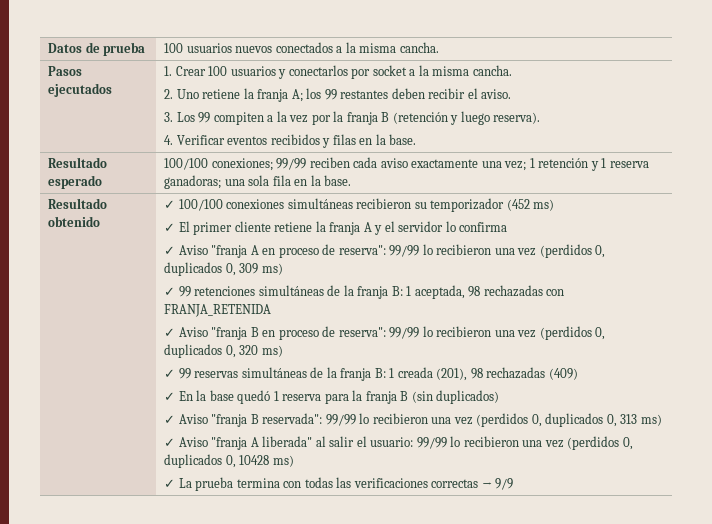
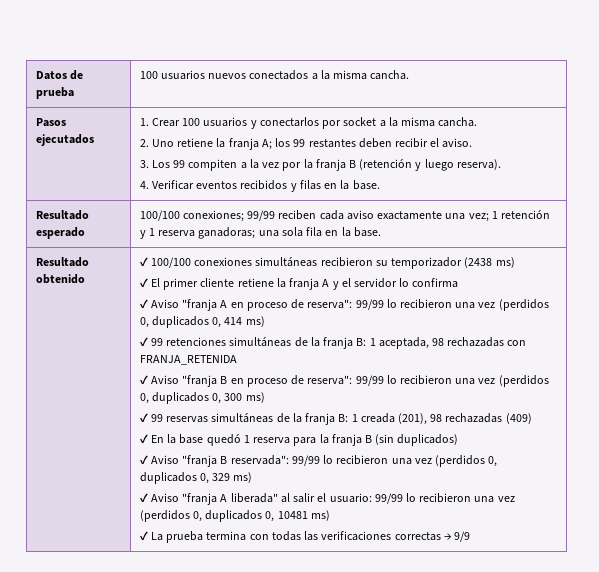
- ✓ 100/100 conexiones simultáneas recibieron su temporizador (452 ms)
+ ✓ 100/100 conexiones simultáneas recibieron su temporizador (2438 ms)
- ✓ Aviso "franja A en proceso de reserva": 99/99 lo recibieron una vez (perdidos 0, duplicados 0, 309 ms)
+ ✓ Aviso "franja A en proceso de reserva": 99/99 lo recibieron una vez (perdidos 0, duplicados 0, 414 ms)
- ✓ Aviso "franja B en proceso de reserva": 99/99 lo recibieron una vez (perdidos 0, duplicados 0, 320 ms)
+ ✓ Aviso "franja B en proceso de reserva": 99/99 lo recibieron una vez (perdidos 0, duplicados 0, 300 ms)
- ✓ Aviso "franja B reservada": 99/99 lo recibieron una vez (perdidos 0, duplicados 0, 313 ms)
+ ✓ Aviso "franja B reservada": 99/99 lo recibieron una vez (perdidos 0, duplicados 0, 329 ms)
- ✓ Aviso "franja A liberada" al salir el usuario: 99/99 lo recibieron una vez (perdidos 0, duplicados 0, 10428 ms)
+ ✓ Aviso "franja A liberada" al salir el usuario: 99/99 lo recibieron una vez (perdidos 0, duplicados 0, 10481 ms)

